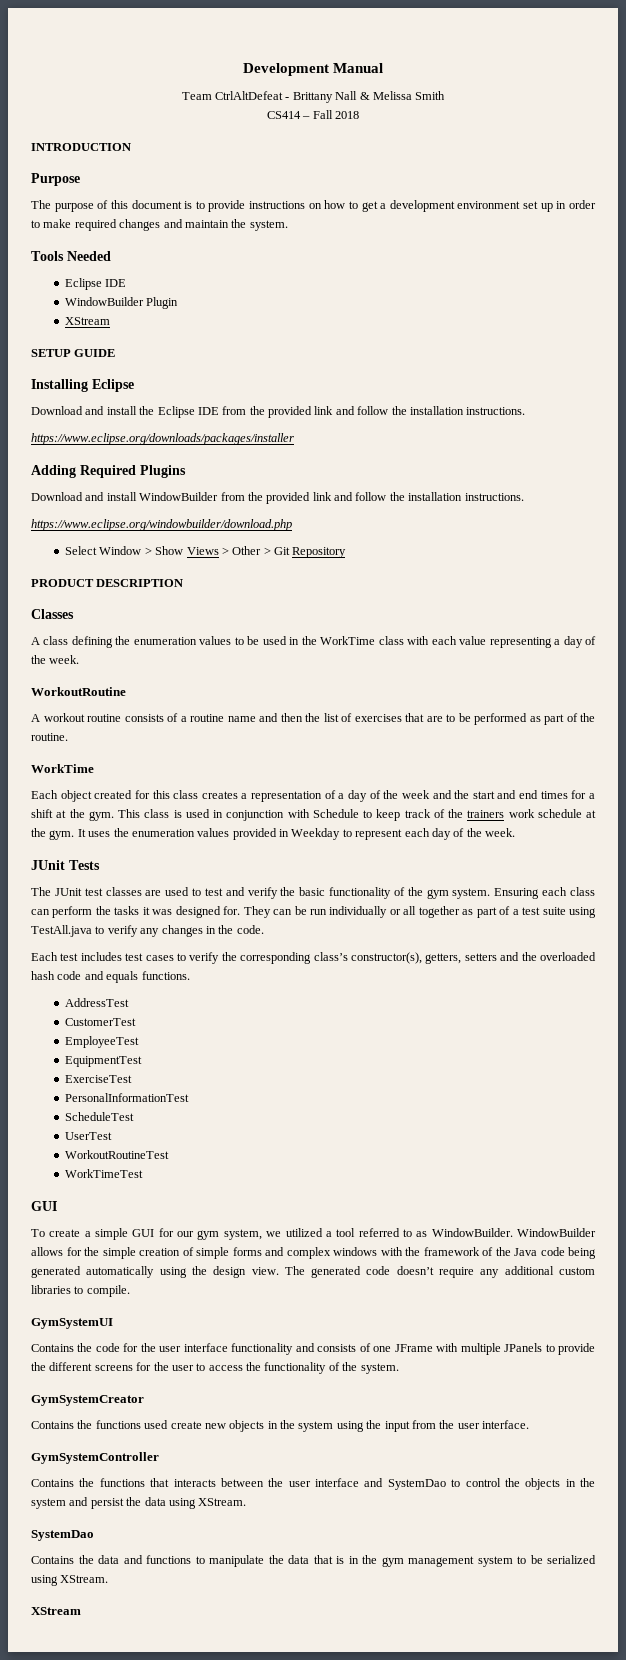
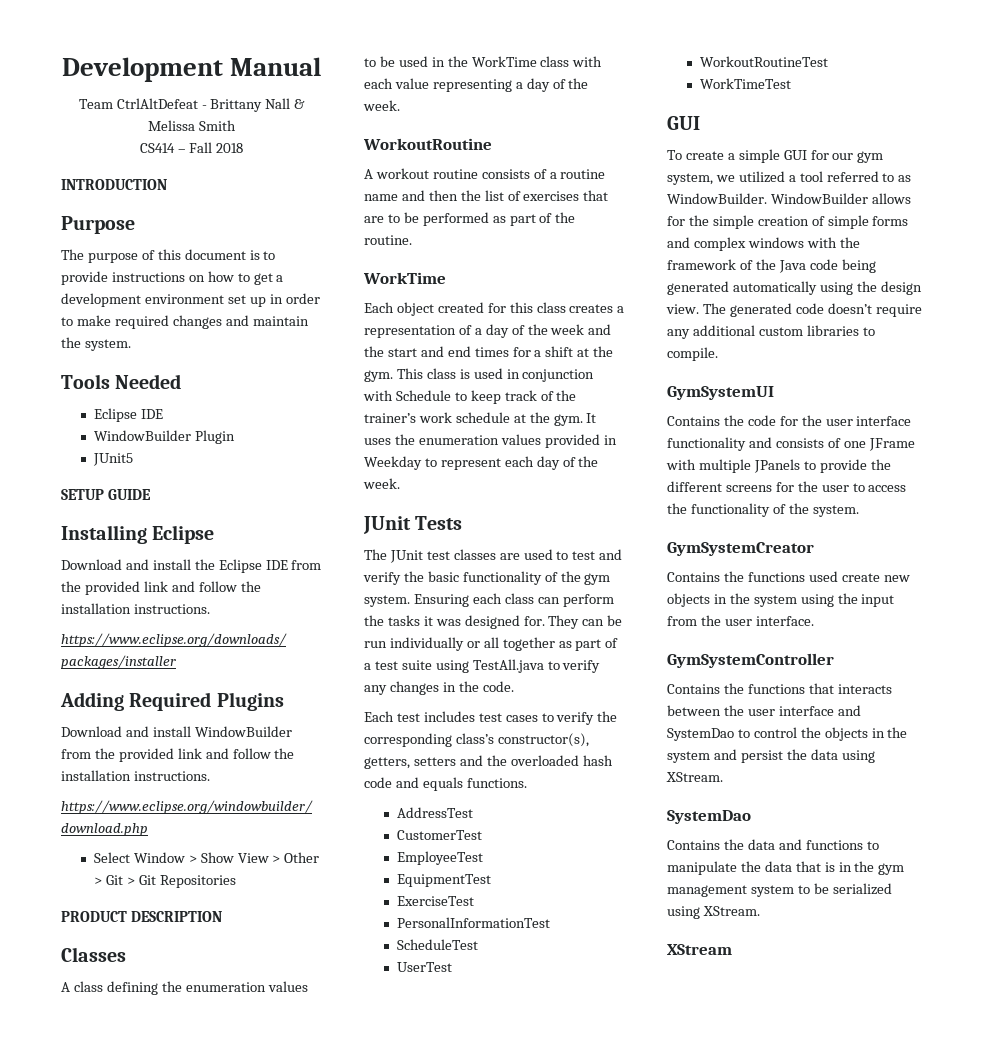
  WindowBuilder Plugin
- XStream
+ JUnit5
- Select Window > Show Views > Other > Git Repository
+ Select Window > Show View > Other > Git > Git Repositories
- This class is used in conjunction with Schedule to keep track of the trainers work schedule at the gym.
+ This class is used in conjunction with Schedule to keep track of the trainer’s work schedule at the gym.

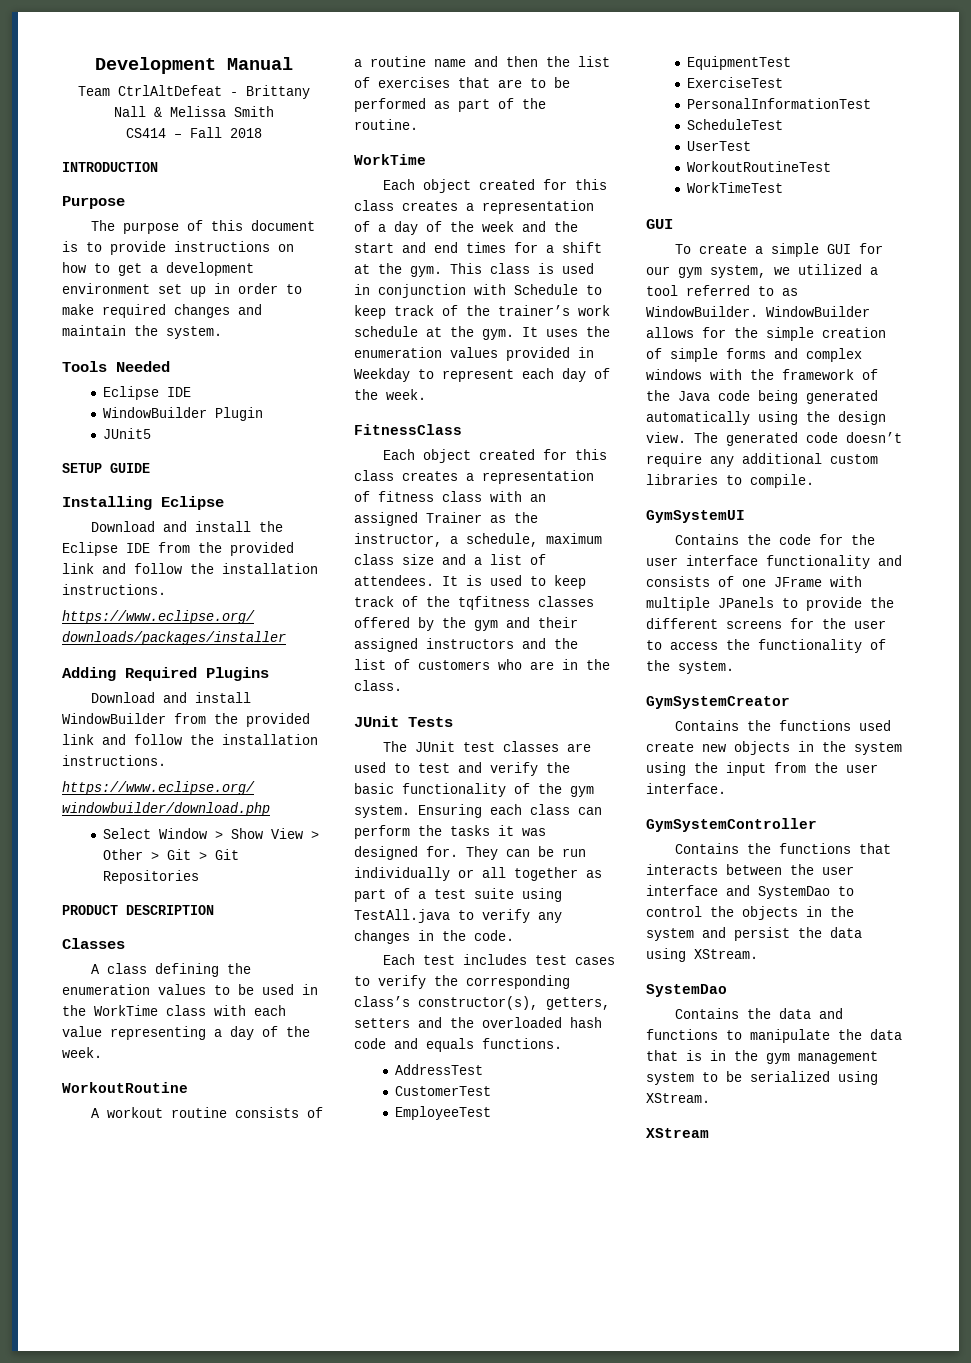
+ FitnessClass
+ Each object created for this class creates a representation of fitness class with an assigned Trainer as the instructor, a schedule, maximum class size and a list of attendees. It is used to keep track of the tqfitness classes offered by the gym and their assigned instructors and the list of customers who are in the class.

